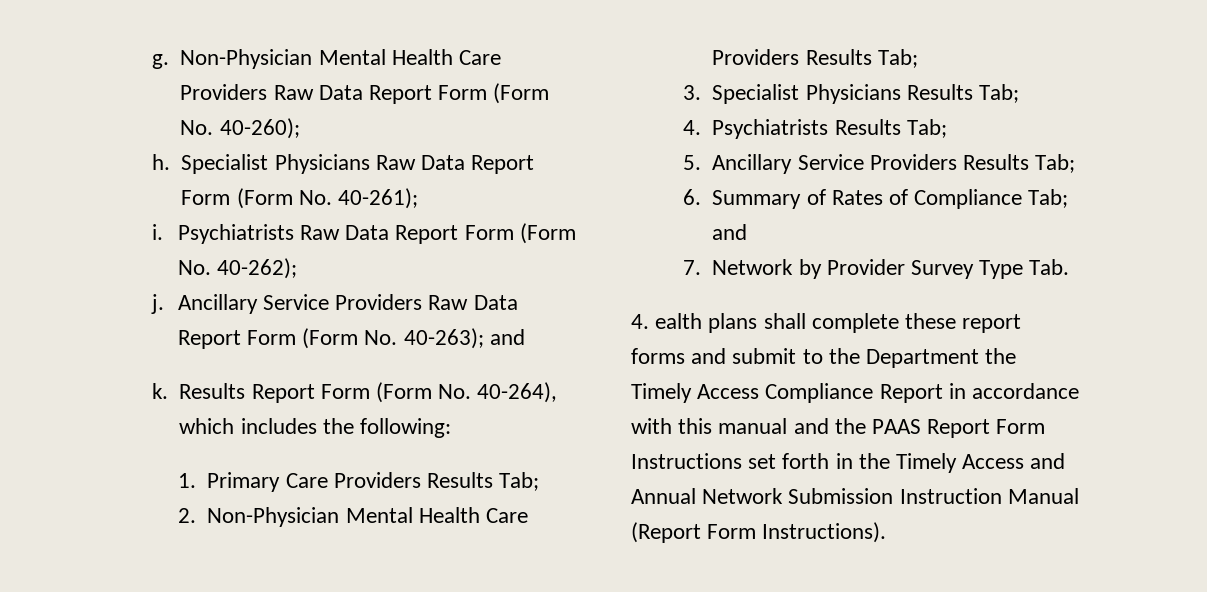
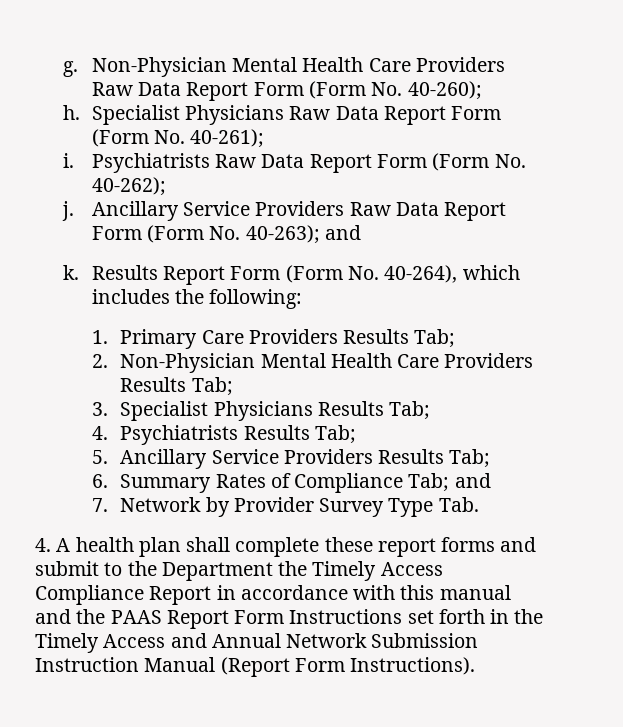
- 6. Summary of Rates of Compliance Tab; and
+ 6. Summary Rates of Compliance Tab; and
- 4. ealth plans shall complete these report forms and submit to the Department the Timely Access Compliance Report in accordance with this manual and the PAAS Report Form Instructions set forth in the Timely Access and Annual Network Submission Instruction Manual (Report Form Instructions).
+ 4. A health plan shall complete these report forms and submit to the Department the Timely Access Compliance Report in accordance with this manual and the PAAS Report Form Instructions set forth in the Timely Access and Annual Network Submission Instruction Manual (Report Form Instructions).

